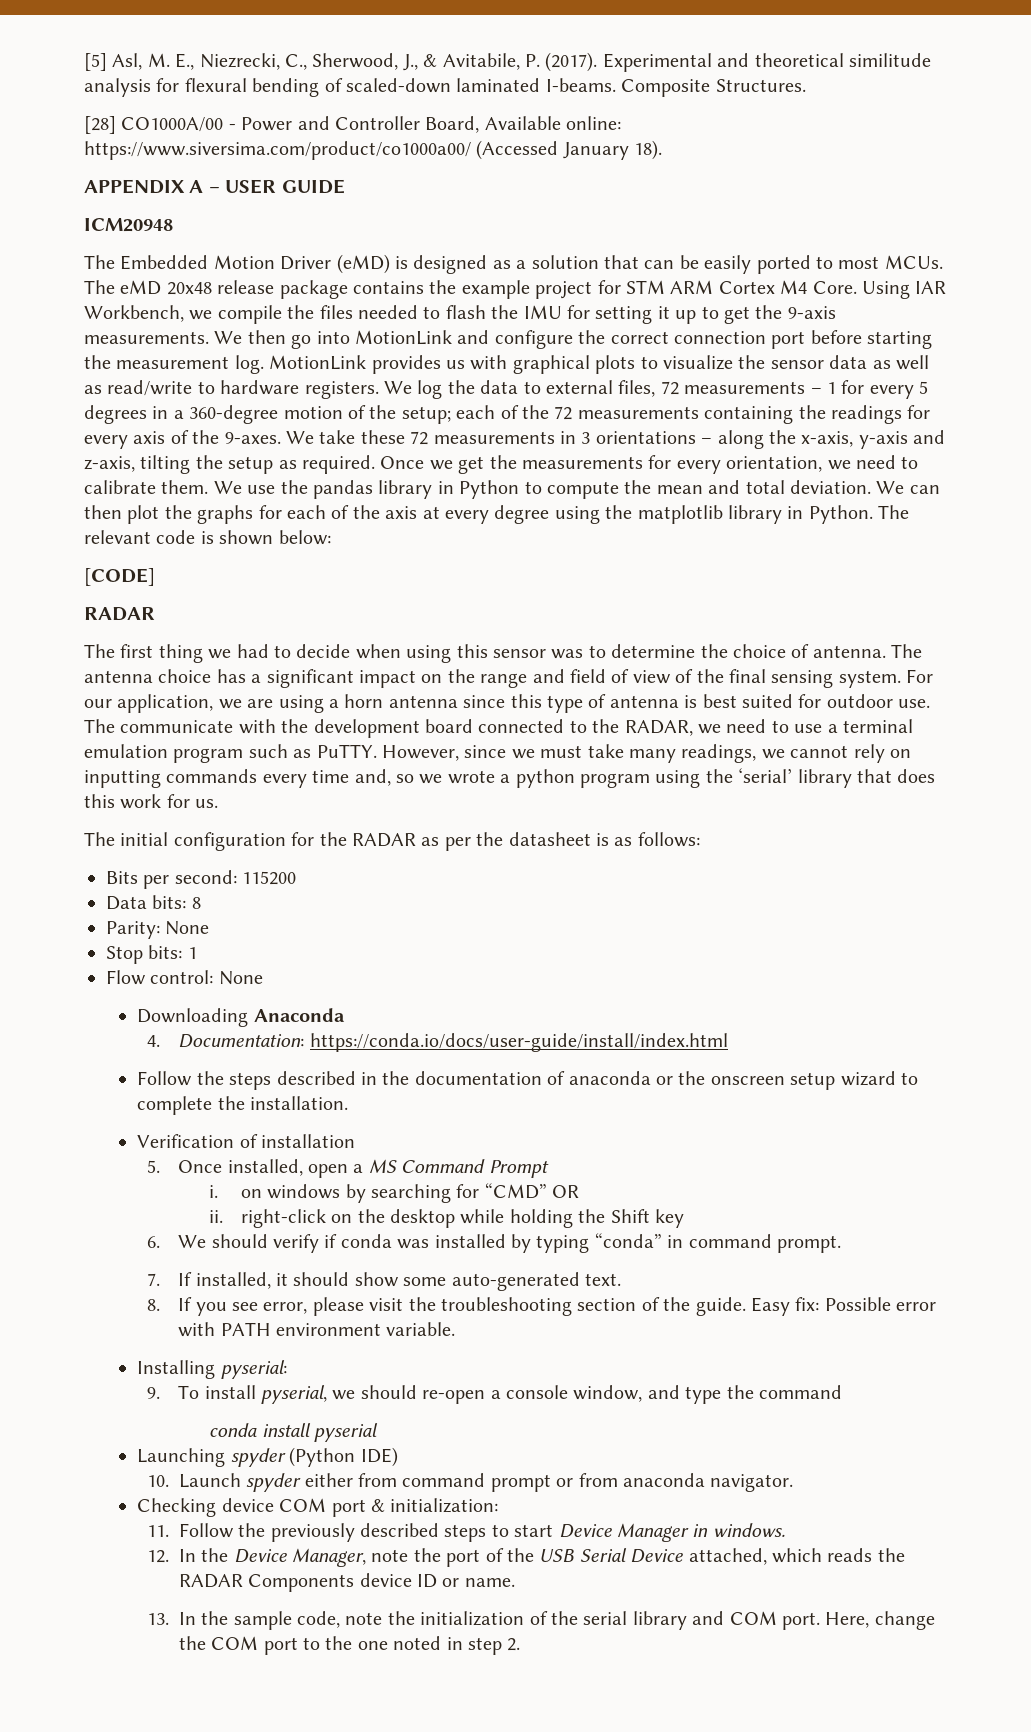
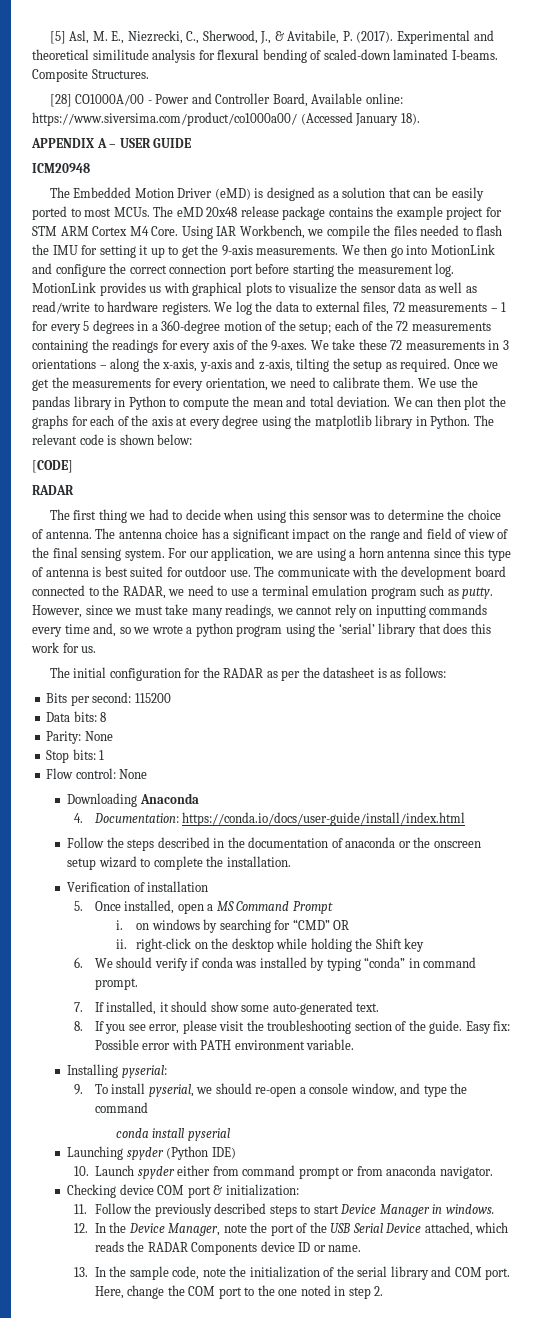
- The communicate with the development board connected to the RADAR, we need to use a terminal emulation program such as PuTTY.
+ The communicate with the development board connected to the RADAR, we need to use a terminal emulation program such as putty.

